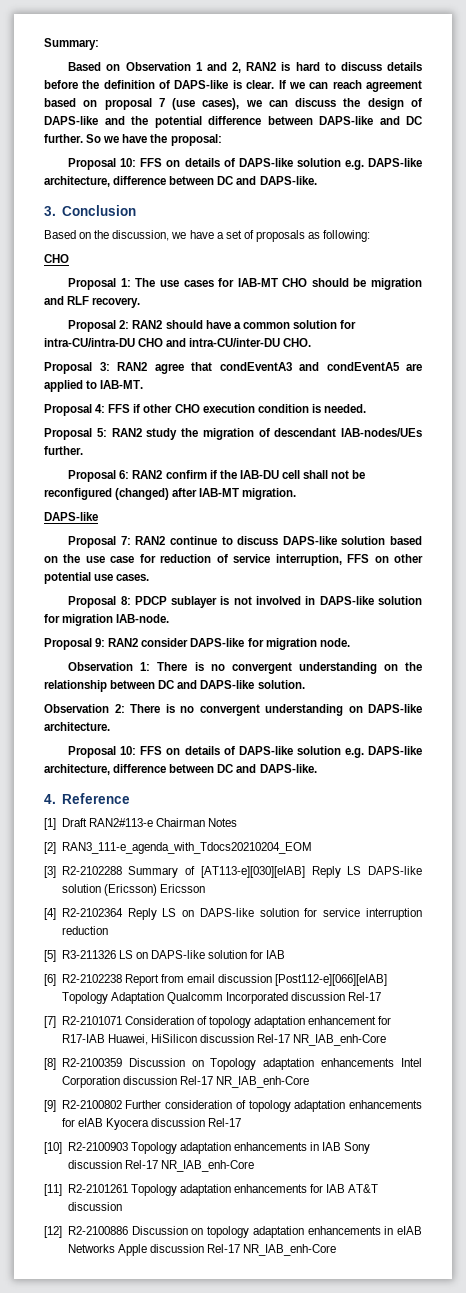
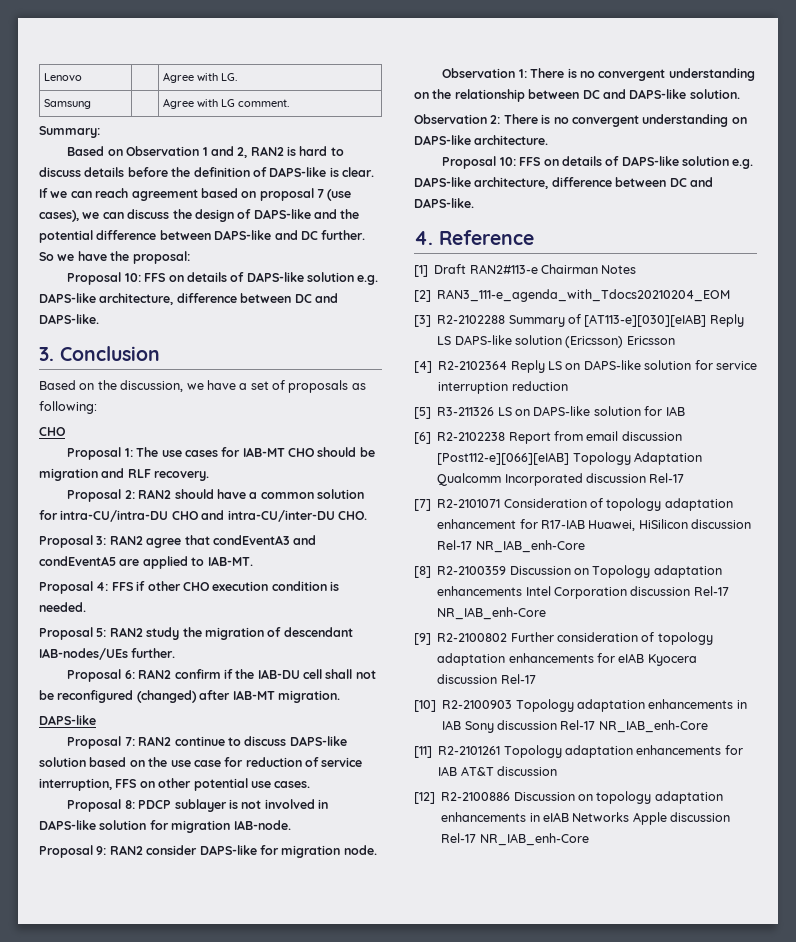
+ Lenovo | | Agree with LG.
+ Samsung | | Agree with LG comment.

